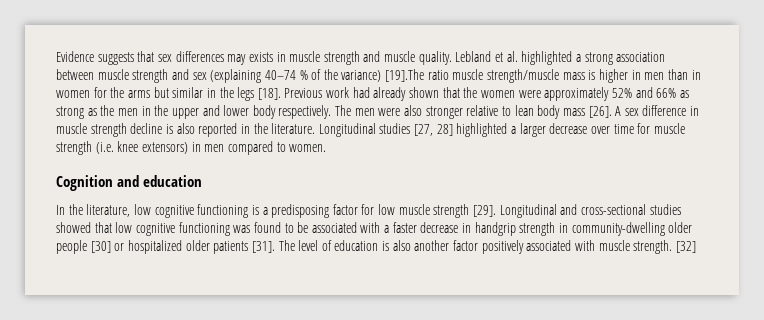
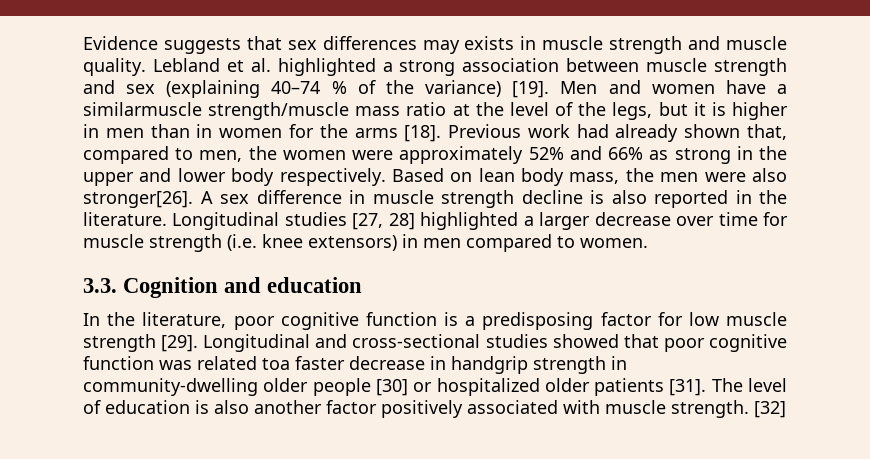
- Lebland et al. highlighted a strong association between muscle strength and sex (explaining 40–74 % of the variance) [19].The ratio muscle strength/muscle mass is higher in men than in women for the arms but similar in the legs [18].
+ Lebland et al. highlighted a strong association between muscle strength and sex (explaining 40–74 % of the variance) [19]. Men and women have a similarmuscle strength/muscle mass ratio at the level of the legs, but it is higher in men than in women for the arms [18].
- Previous work had already shown that the women were approximately 52% and 66% as strong as the men in the upper and lower body respectively.
+ Previous work had already shown that, compared to men, the women were approximately 52% and 66% as strong in the upper and lower body respectively.
- The men were also stronger relative to lean body mass [26].
+ Based on lean body mass, the men were also stronger[26].
- Cognition and education
+ 3.3. Cognition and education
- In the literature, low cognitive functioning is a predisposing factor for low muscle strength [29].
+ In the literature, poor cognitive function is a predisposing factor for low muscle strength [29].
- Longitudinal and cross-sectional studies showed that low cognitive functioning was found to be associated with a faster decrease in handgrip strength in community-dwelling older people [30] or hospitalized older patients [31].
+ Longitudinal and cross-sectional studies showed that poor cognitive function was related toa faster decrease in handgrip strength in community-dwelling older people [30] or hospitalized older patients [31].

